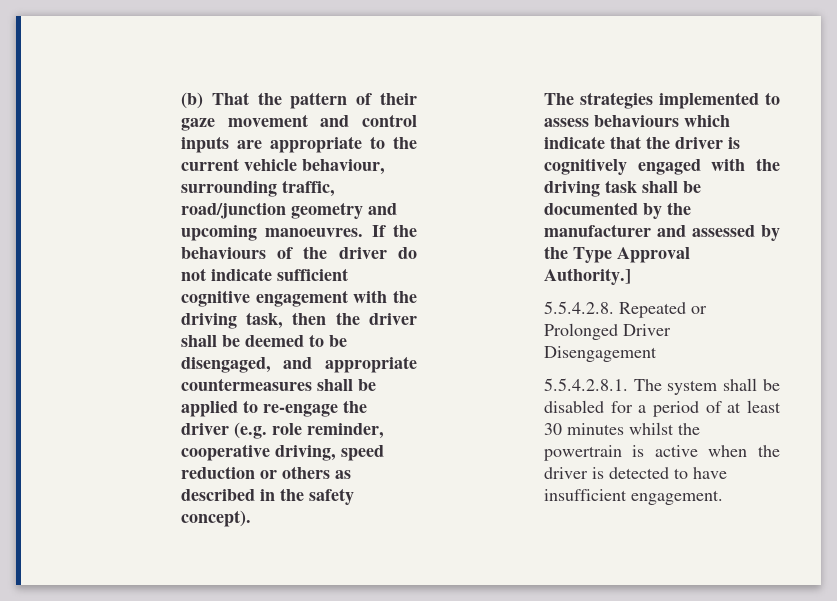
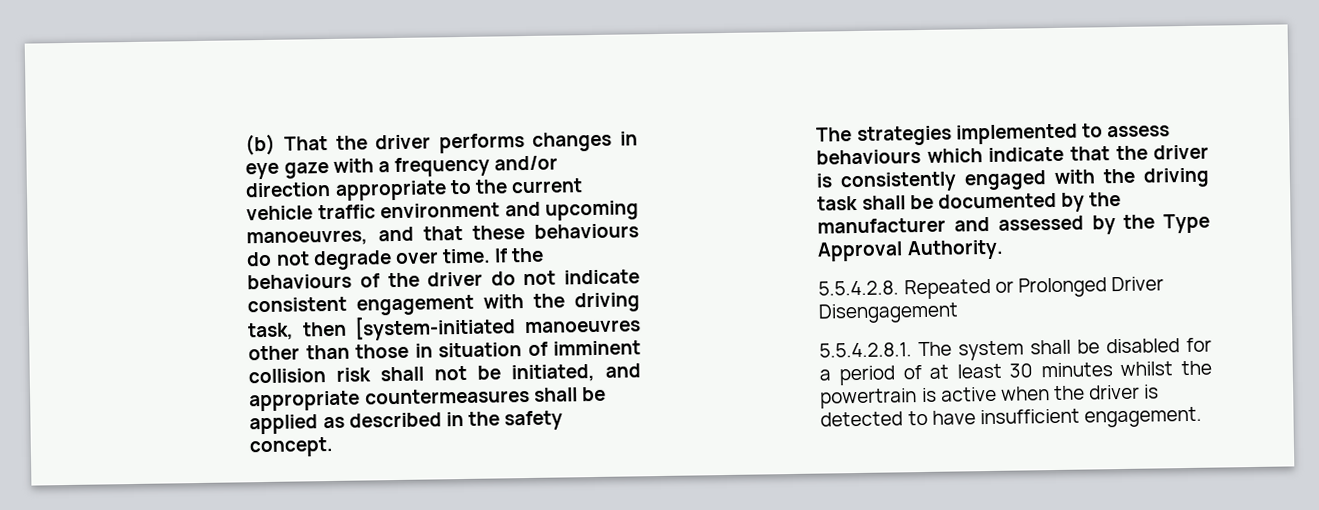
- (b) That the pattern of their gaze movement and control inputs are appropriate to the current vehicle behaviour, surrounding traffic, road/junction geometry and upcoming manoeuvres.
+ (b) That the driver performs changes in eye gaze with a frequency and/or direction appropriate to the current vehicle traffic environment and upcoming manoeuvres, and that these behaviours do not degrade over time.
- If the behaviours of the driver do not indicate sufficient cognitive engagement with the driving task, then the driver shall be deemed to be disengaged, and appropriate countermeasures shall be applied to re-engage the driver (e.g. role reminder, cooperative driving, speed reduction or others as described in the safety concept).
+ If the behaviours of the driver do not indicate consistent engagement with the driving task, then [system-initiated manoeuvres other than those in situation of imminent collision risk shall not be initiated, and appropriate countermeasures shall be applied as described in the safety concept.
- The strategies implemented to assess behaviours which indicate that the driver is cognitively engaged with the driving task shall be documented by the manufacturer and assessed by the Type Approval Authority.]
+ The strategies implemented to assess behaviours which indicate that the driver is consistently engaged with the driving task shall be documented by the manufacturer and assessed by the Type Approval Authority.

